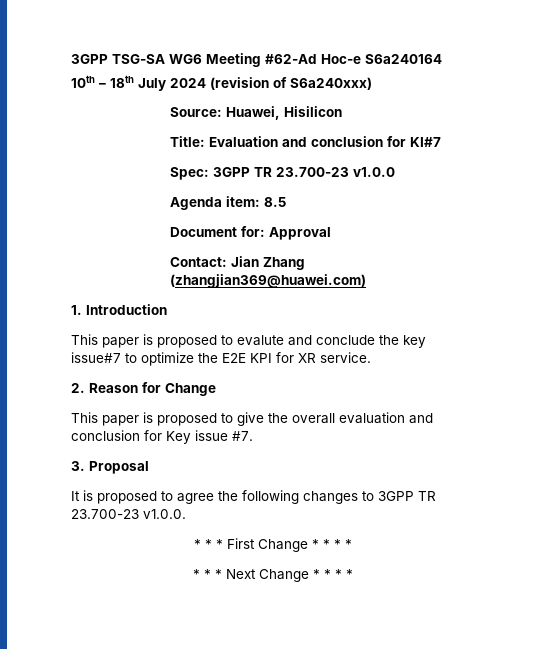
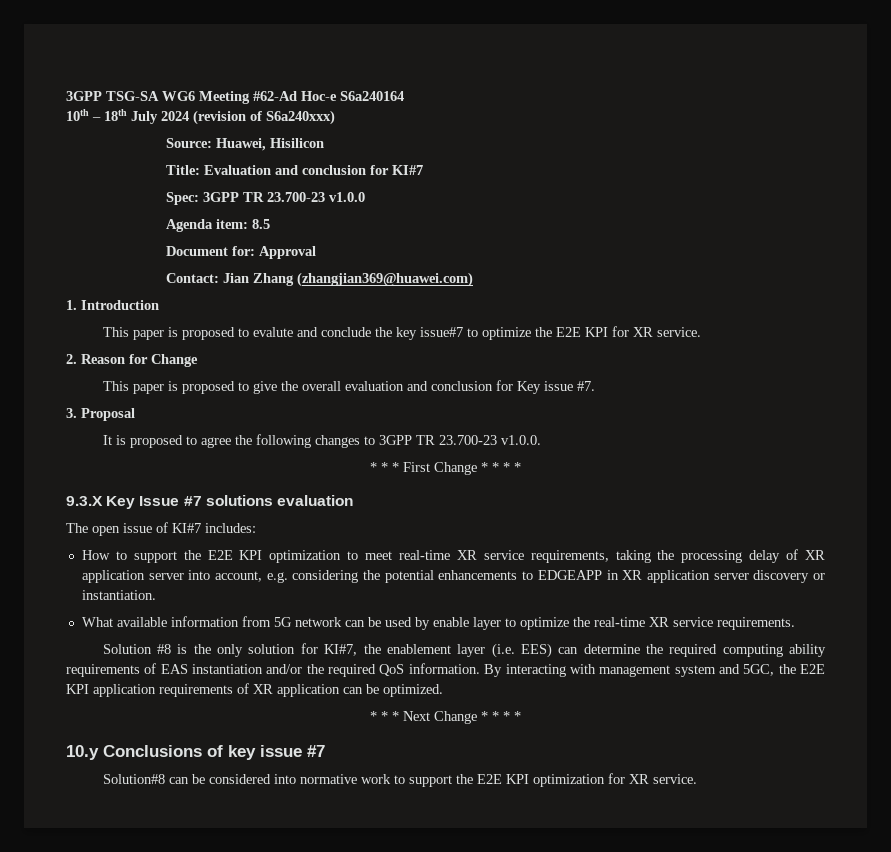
+ 9.3.X Key Issue #7 solutions evaluation
+ The open issue of KI#7 includes:
+ How to support the E2E KPI optimization to meet real-time XR service requirements, taking the processing delay of XR application server into account, e.g. considering the potential enhancements to EDGEAPP in XR application server discovery or instantiation.
+ What available information from 5G network can be used by enable layer to optimize the real-time XR service requirements.
+ Solution #8 is the only solution for KI#7, the enablement layer (i.e. EES) can determine the required computing ability requirements of EAS instantiation and/or the required QoS information. By interacting with management system and 5GC, the E2E KPI application requirements of XR application can be optimized.
+ 10.y Conclusions of key issue #7
+ Solution#8 can be considered into normative work to support the E2E KPI optimization for XR service.

